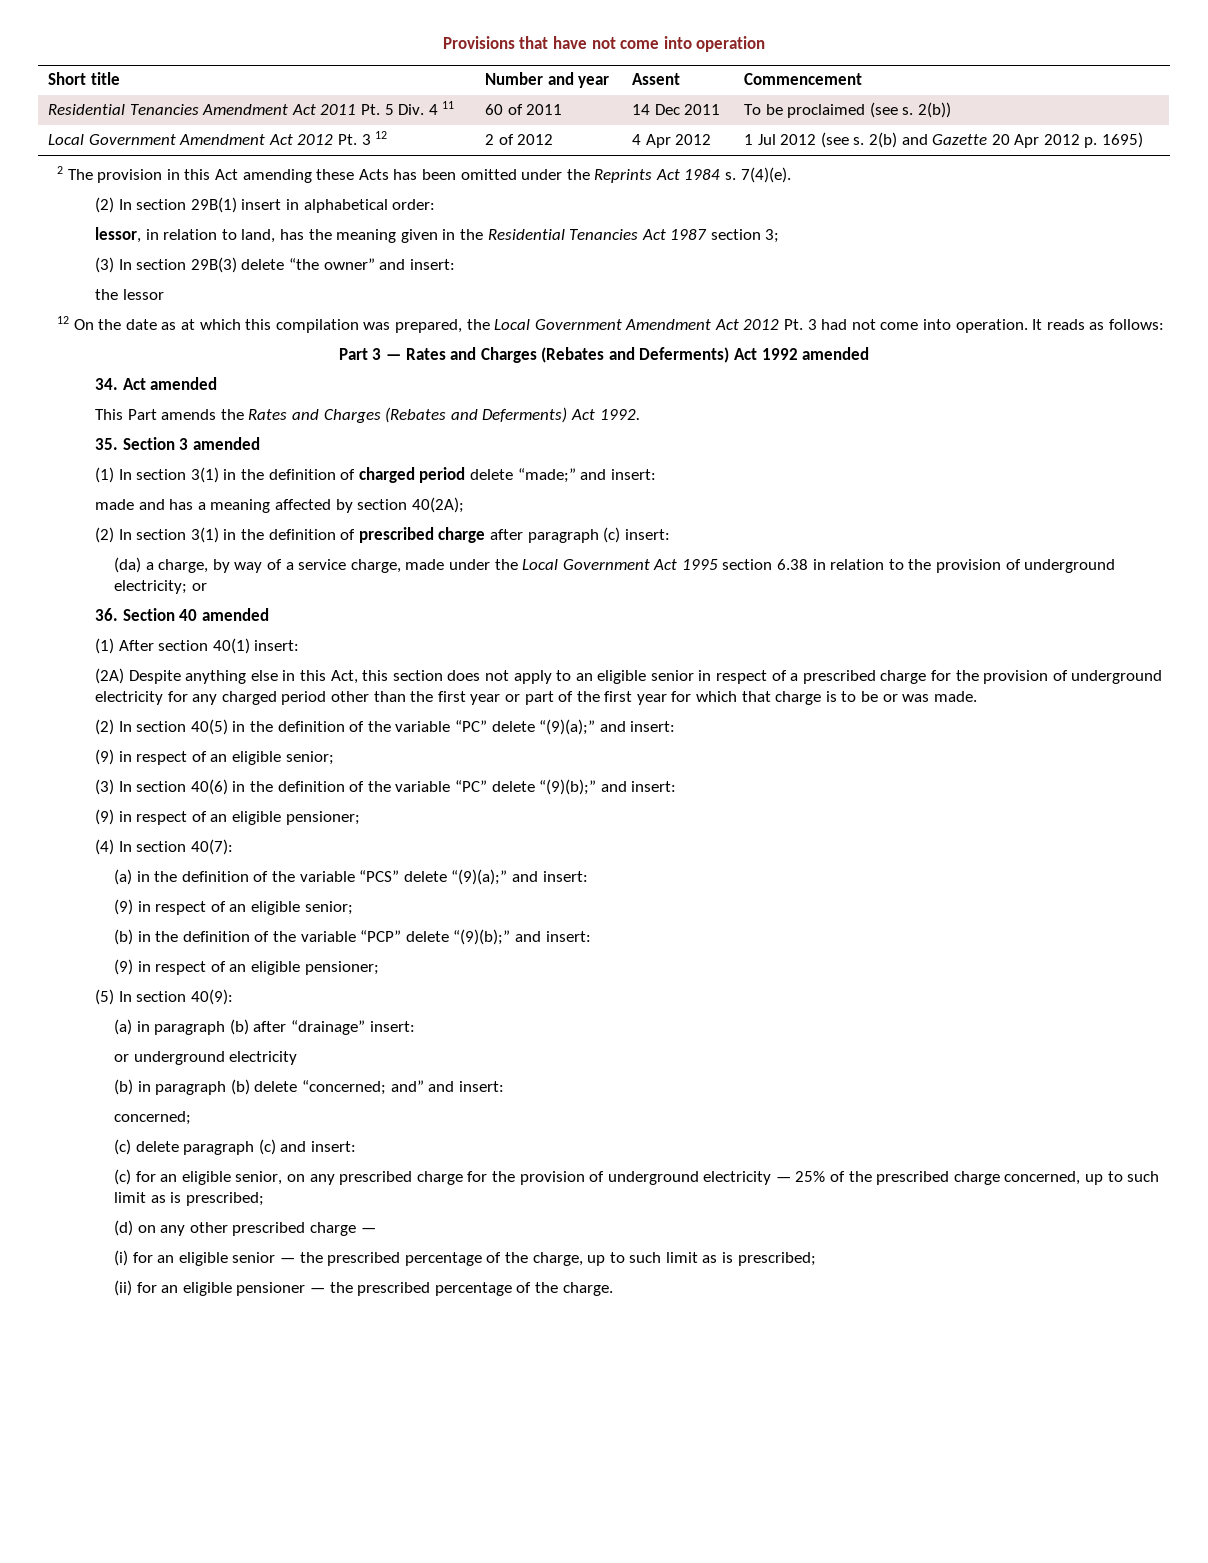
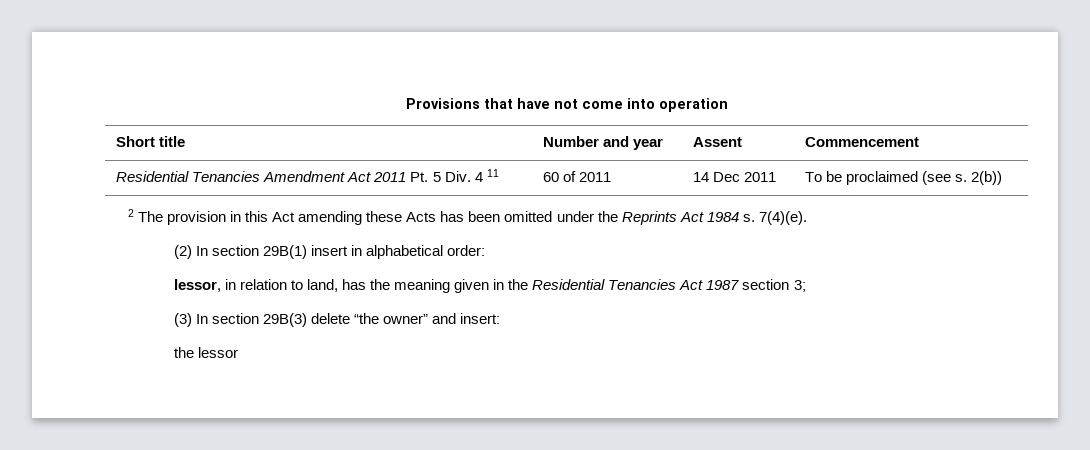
- Local Government Amendment Act 2012 Pt. 3 12 | 2 of 2012 | 4 Apr 2012 | 1 Jul 2012 (see s. 2(b) and Gazette 20 Apr 2012 p. 1695)
- 12 On the date as at which this compilation was prepared, the Local Government Amendment Act 2012 Pt. 3 had not come into operation. It reads as follows:
- Part 3 — Rates and Charges (Rebates and Deferments) Act 1992 amended
- 34. Act amended
- This Part amends the Rates and Charges (Rebates and Deferments) Act 1992.
- 35. Section 3 amended
- (1) In section 3(1) in the definition of charged period delete “made;” and insert:
- made and has a meaning affected by section 40(2A);
- (2) In section 3(1) in the definition of prescribed charge after paragraph (c) insert:
- (da) a charge, by way of a service charge, made under the Local Government Act 1995 section 6.38 in relation to the provision of underground electricity; or
- 36. Section 40 amended
- (1) After section 40(1) insert:
- (2A) Despite anything else in this Act, this section does not apply to an eligible senior in respect of a prescribed charge for the provision of underground electricity for any charged period other than the first year or part of the first year for which that charge is to be or was made.
- (2) In section 40(5) in the definition of the variable “PC” delete “(9)(a);” and insert:
- (9) in respect of an eligible senior;
- (3) In section 40(6) in the definition of the variable “PC” delete “(9)(b);” and insert:
- (9) in respect of an eligible pensioner;
- (4) In section 40(7):
- (a) in the definition of the variable “PCS” delete “(9)(a);” and insert:
- (9) in respect of an eligible senior;
- (b) in the definition of the variable “PCP” delete “(9)(b);” and insert:
- (9) in respect of an eligible pensioner;
- (5) In section 40(9):
- (a) in paragraph (b) after “drainage” insert:
- or underground electricity
- (b) in paragraph (b) delete “concerned; and” and insert:
- concerned;
- (c) delete paragraph (c) and insert:
- (c) for an eligible senior, on any prescribed charge for the provision of underground electricity — 25% of the prescribed charge concerned, up to such limit as is prescribed;
- (d) on any other prescribed charge —
- (i) for an eligible senior — the prescribed percentage of the charge, up to such limit as is prescribed;
- (ii) for an eligible pensioner — the prescribed percentage of the charge.

